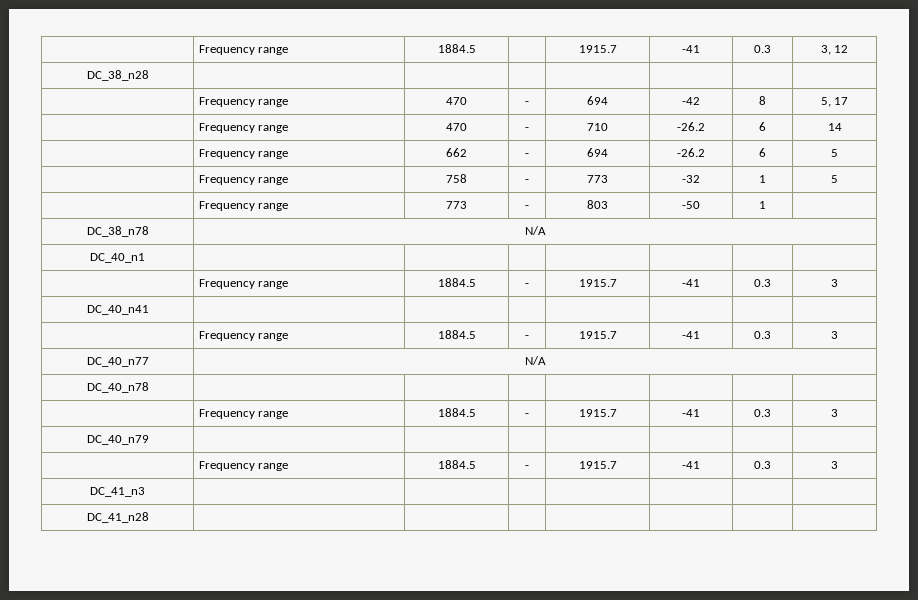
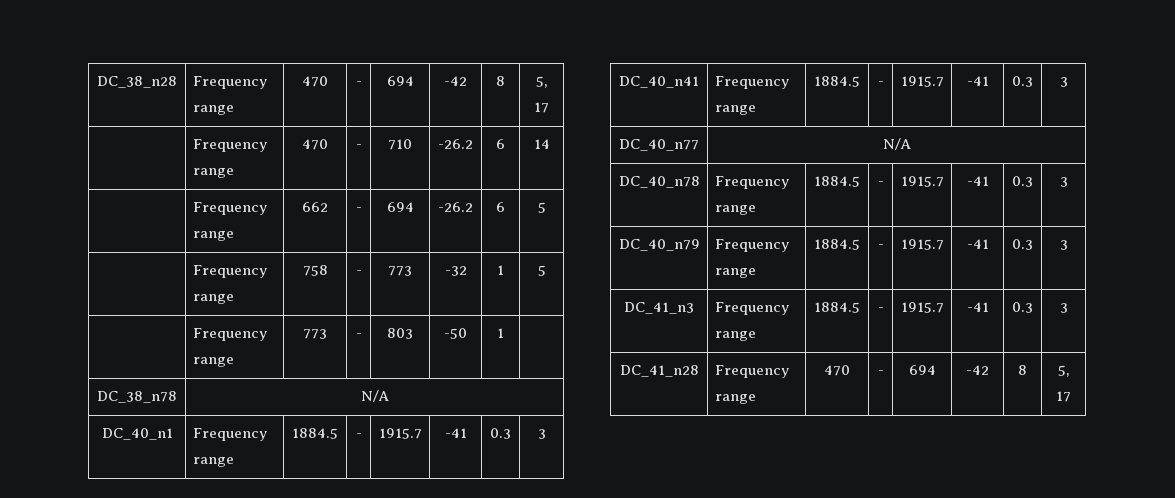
- | Frequency range | 1884.5 | | 1915.7 | -41 | 0.3 | 3, 12
- DC_38_n28 | | | | | | |
- | Frequency range | 470 | - | 694 | -42 | 8 | 5, 17
+ DC_38_n28 | Frequency range | 470 | - | 694 | -42 | 8 | 5, 17
- DC_40_n1 | | | | | | |
- | Frequency range | 1884.5 | - | 1915.7 | -41 | 0.3 | 3
+ DC_40_n1 | Frequency range | 1884.5 | - | 1915.7 | -41 | 0.3 | 3
- DC_40_n41 | | | | | | |
- | Frequency range | 1884.5 | - | 1915.7 | -41 | 0.3 | 3
+ DC_40_n41 | Frequency range | 1884.5 | - | 1915.7 | -41 | 0.3 | 3
- DC_40_n78 | | | | | | |
- | Frequency range | 1884.5 | - | 1915.7 | -41 | 0.3 | 3
+ DC_40_n78 | Frequency range | 1884.5 | - | 1915.7 | -41 | 0.3 | 3
- DC_40_n79 | | | | | | |
- | Frequency range | 1884.5 | - | 1915.7 | -41 | 0.3 | 3
+ DC_40_n79 | Frequency range | 1884.5 | - | 1915.7 | -41 | 0.3 | 3
- DC_41_n3 | | | | | | |
- DC_41_n28 | | | | | | |
+ DC_41_n3 | Frequency range | 1884.5 | - | 1915.7 | -41 | 0.3 | 3
+ DC_41_n28 | Frequency range | 470 | - | 694 | -42 | 8 | 5, 17

